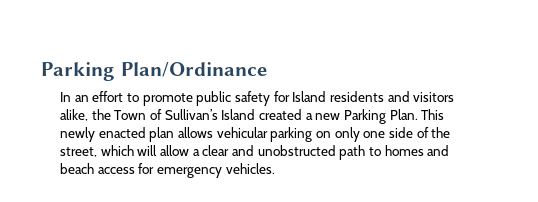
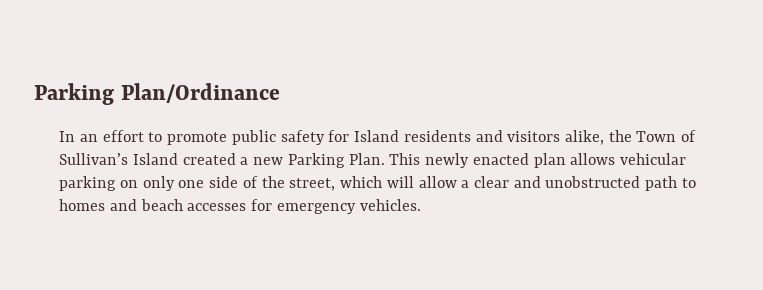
- This newly enacted plan allows vehicular parking on only one side of the street, which will allow a clear and unobstructed path to homes and beach access for emergency vehicles.
+ This newly enacted plan allows vehicular parking on only one side of the street, which will allow a clear and unobstructed path to homes and beach accesses for emergency vehicles.

